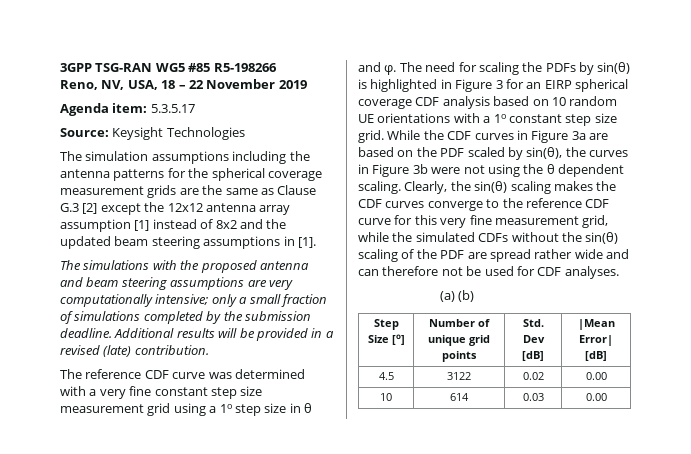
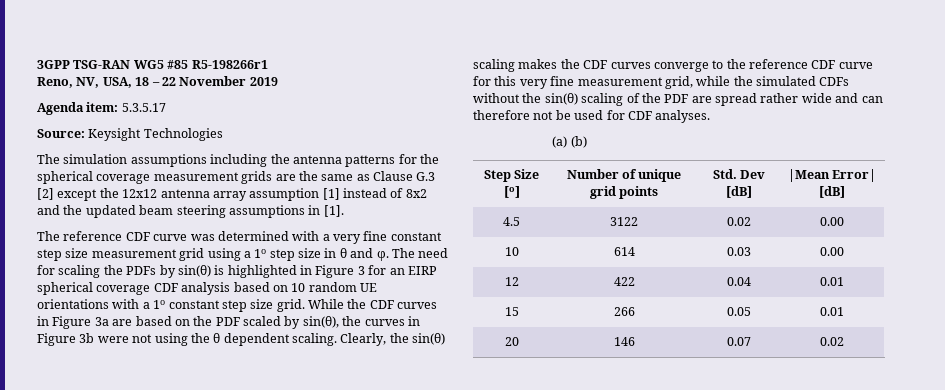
- 3GPP TSG-RAN WG5 #85 R5-198266
+ 3GPP TSG-RAN WG5 #85 R5-198266r1
- The simulations with the proposed antenna and beam steering assumptions are very computationally intensive; only a small fraction of simulations completed by the submission deadline. Additional results will be provided in a revised (late) contribution.
+ 12 | 422 | 0.04 | 0.01
+ 15 | 266 | 0.05 | 0.01
+ 20 | 146 | 0.07 | 0.02

